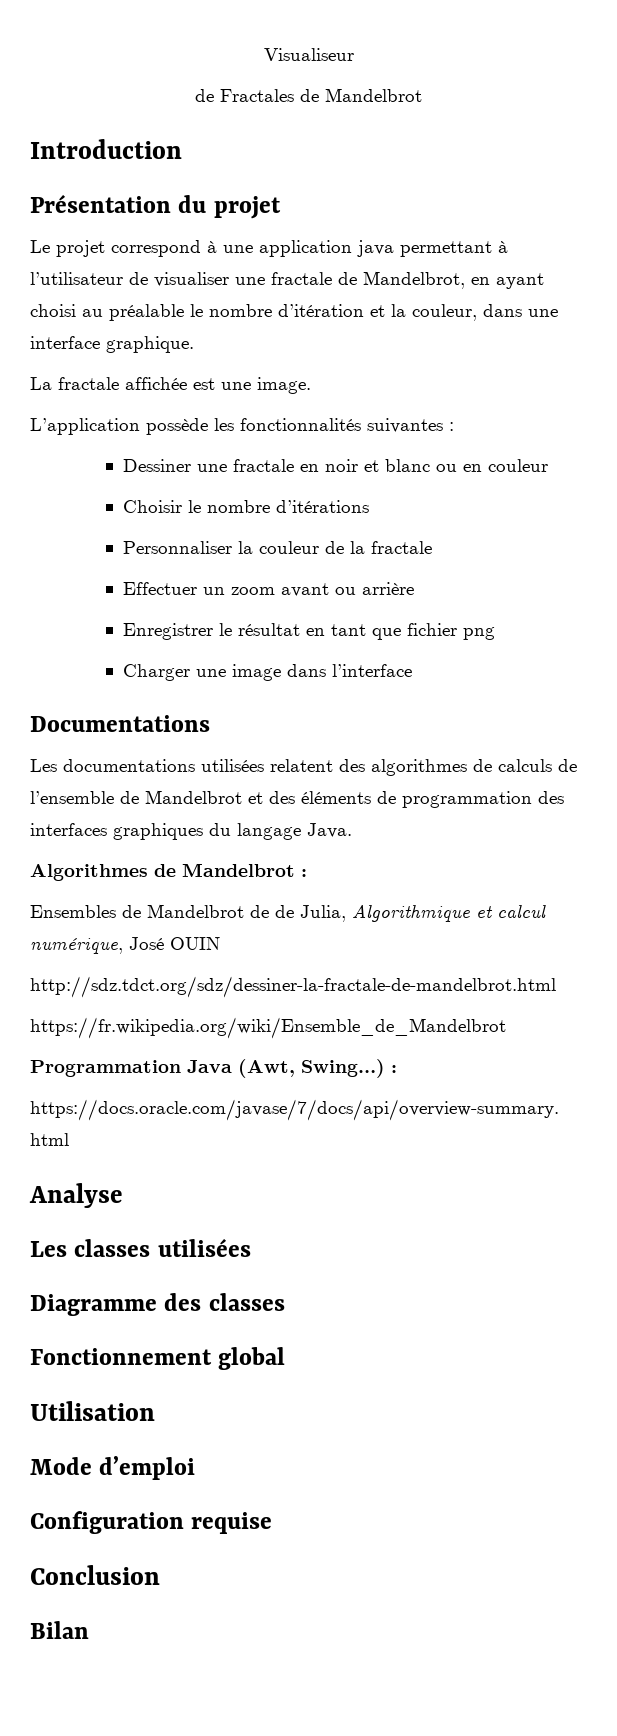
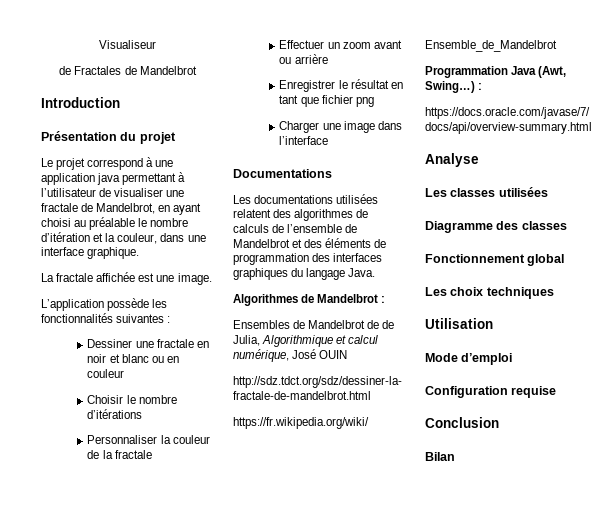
+ Les choix techniques

